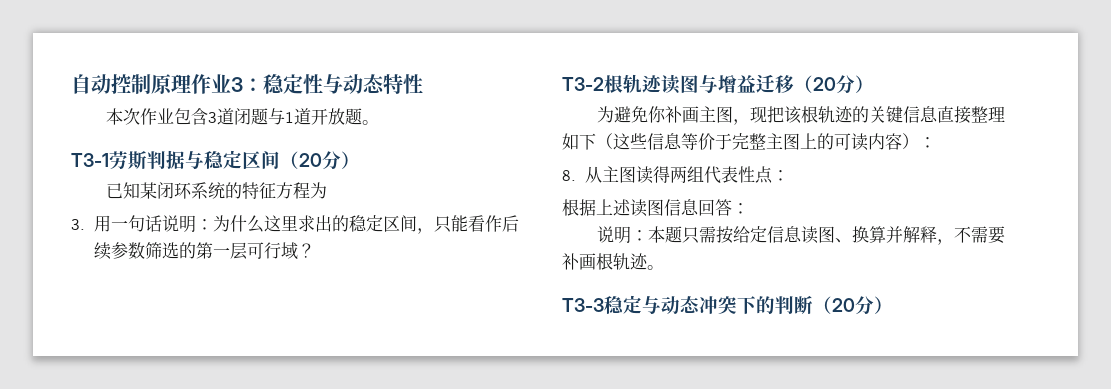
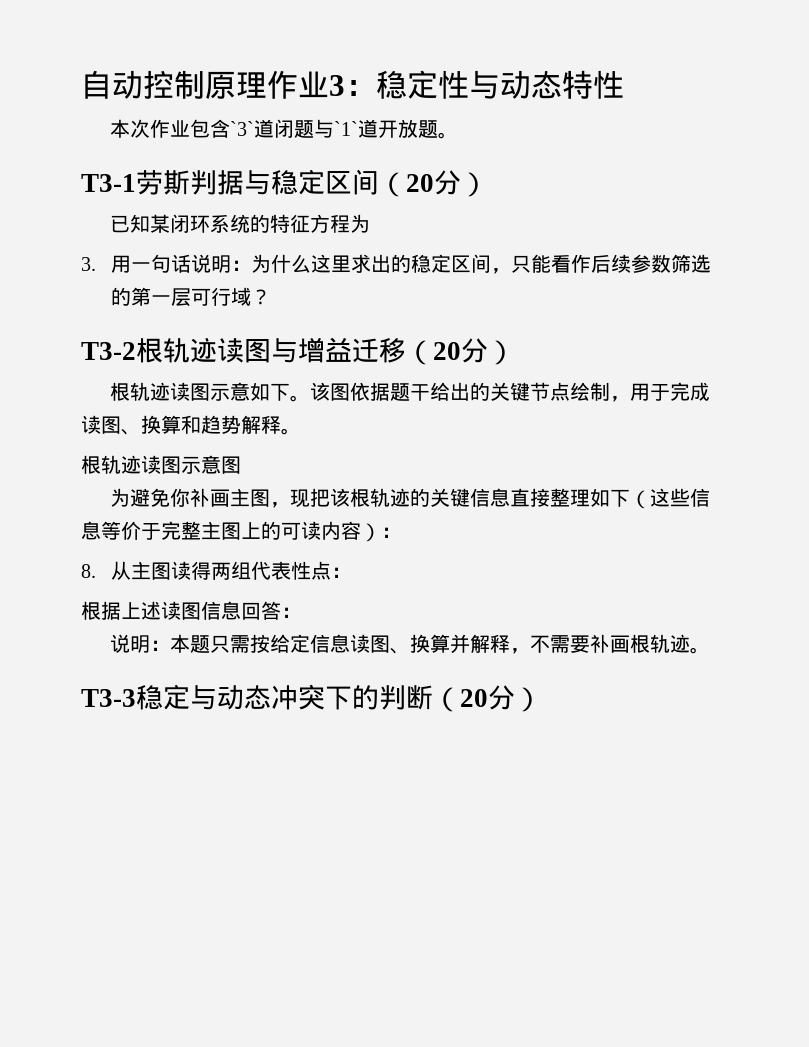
- 本次作业包含3道闭题与1道开放题。
+ 本次作业包含`3`道闭题与`1`道开放题。
+ 根轨迹读图示意如下。该图依据题干给出的关键节点绘制，用于完成读图、换算和趋势解释。
+ 根轨迹读图示意图

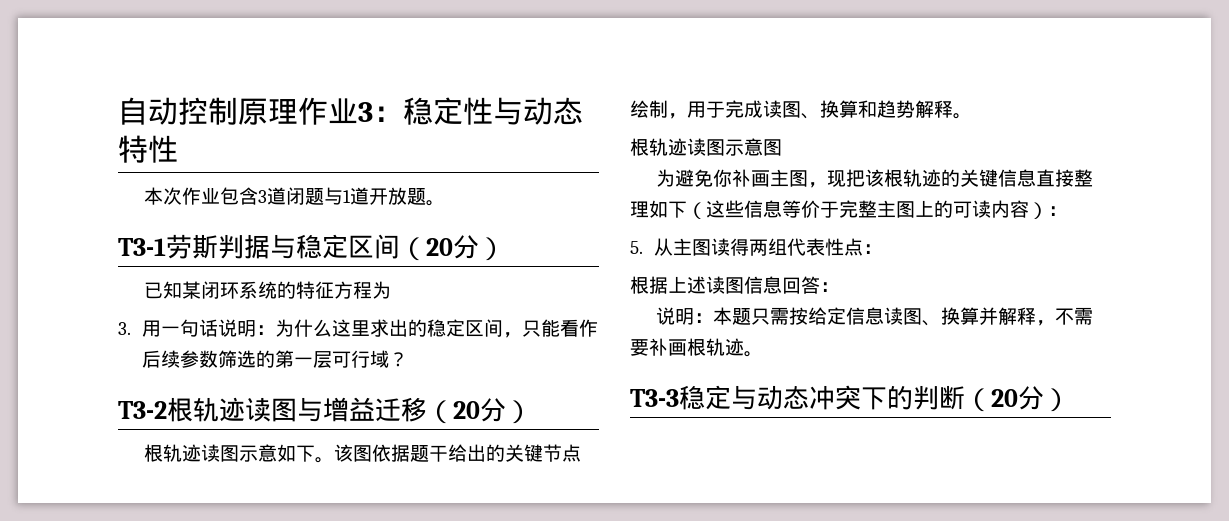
- 本次作业包含`3`道闭题与`1`道开放题。
+ 本次作业包含3道闭题与1道开放题。
- 8.从主图读得两组代表性点：
+ 5.从主图读得两组代表性点：

